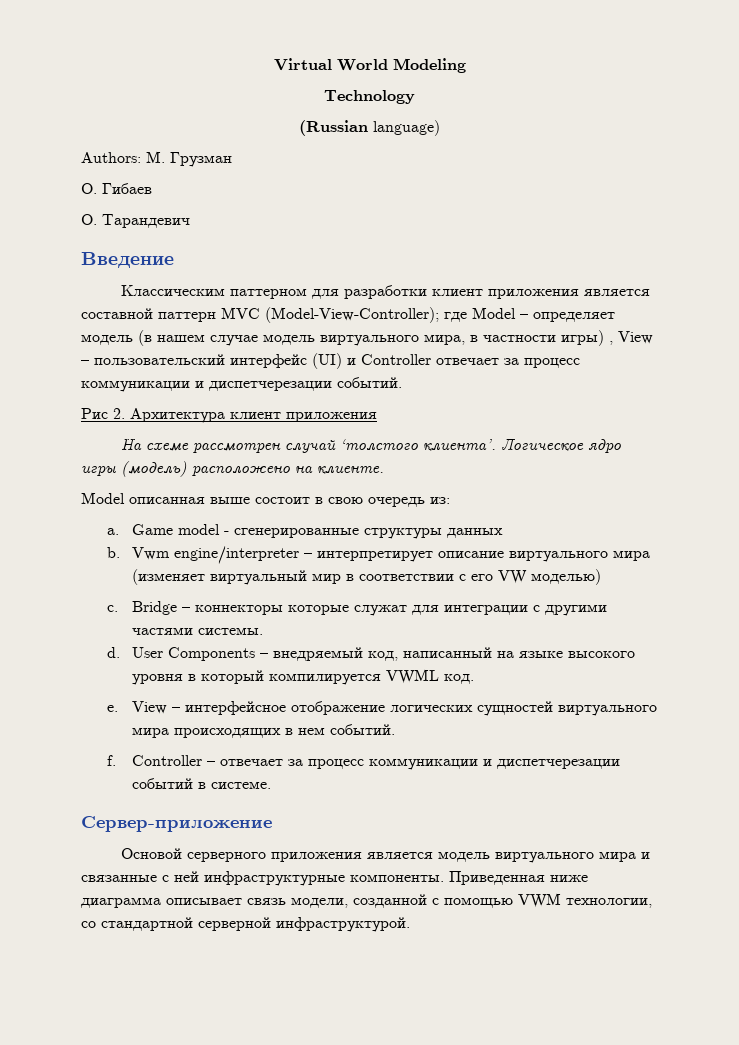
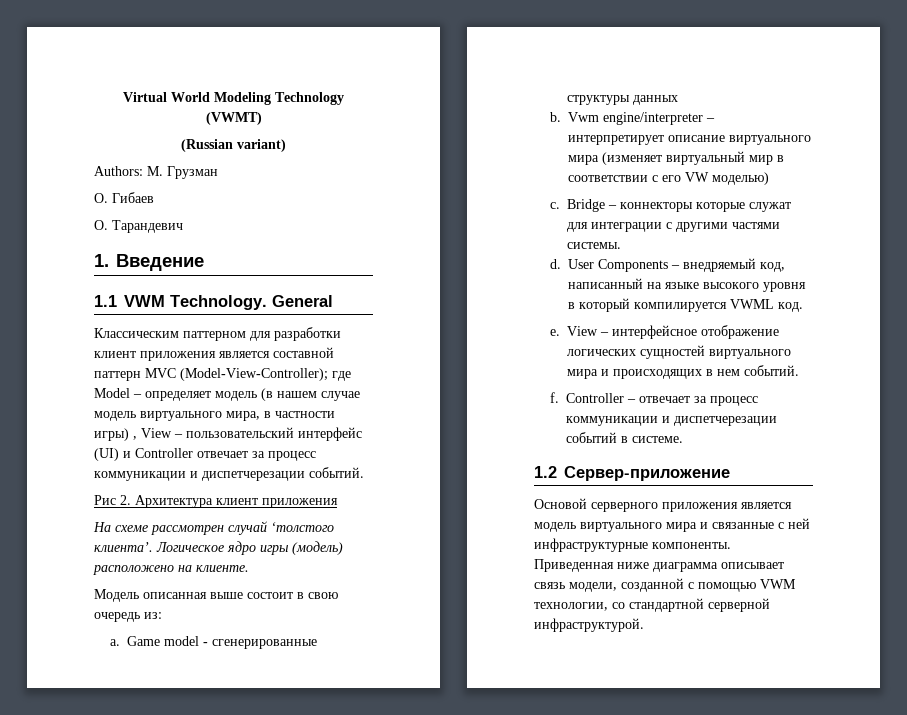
- Virtual World Modeling
- Technology
+ Virtual World Modeling Technology (VWMT)
- (Russian language)
+ (Russian variant)
- Введение
+ 1. Введение
+ 1.1 VWM Technology. General
- Model описанная выше состоит в свою очередь из:
+ Модель описанная выше состоит в свою очередь из:
- View – интерфейсное отображение логических сущностей виртуального мира происходящих в нем событий.
+ View – интерфейсное отображение логических сущностей виртуального мира и происходящих в нем событий.
- Сервер-приложение
+ 1.2 Сервер-приложение

